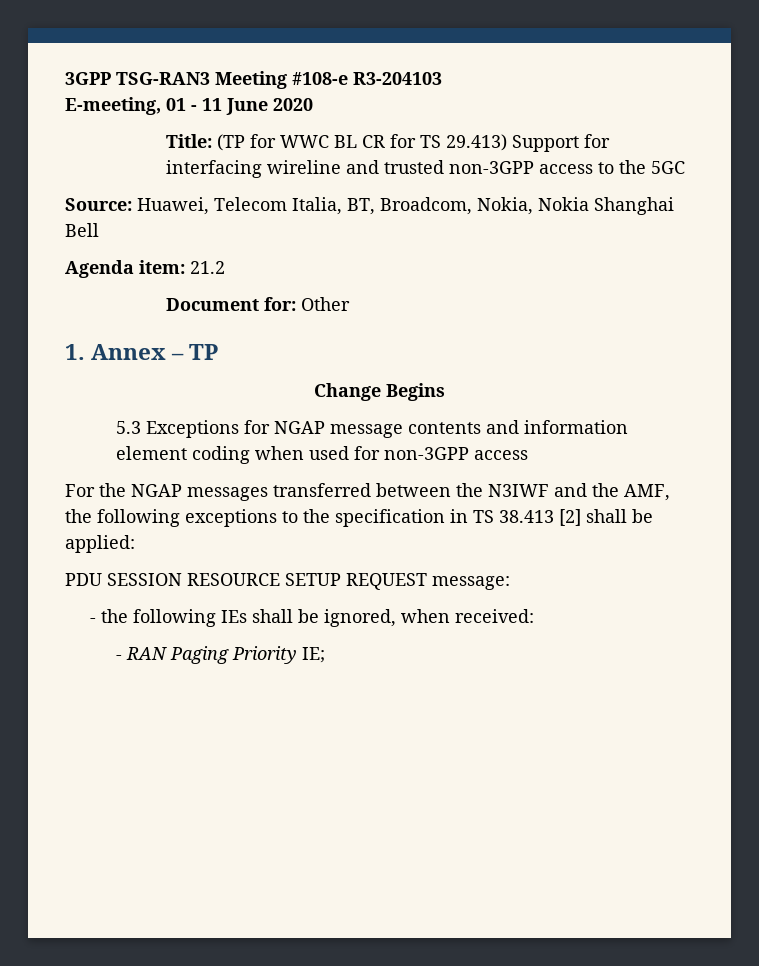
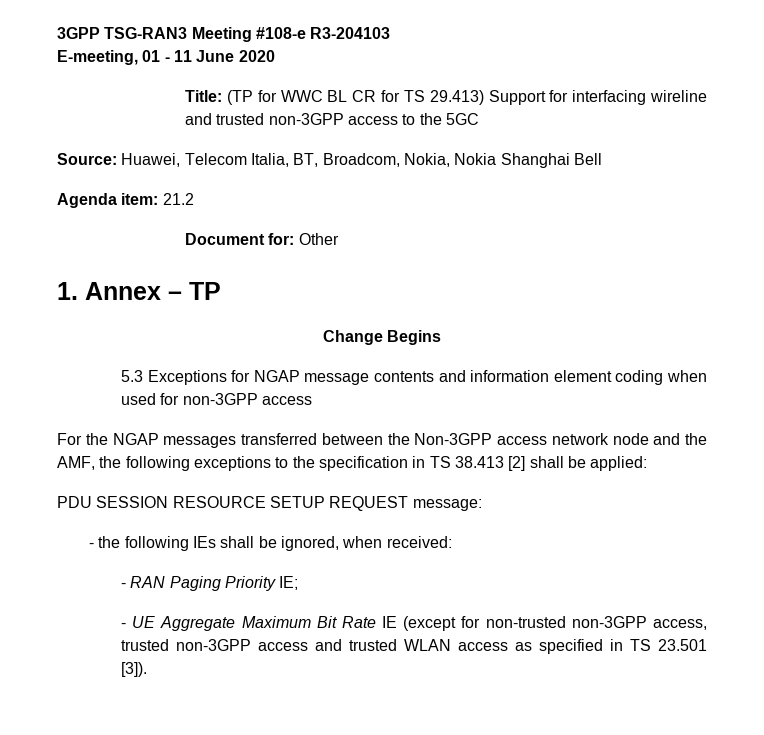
- For the NGAP messages transferred between the N3IWF and the AMF, the following exceptions to the specification in TS 38.413 [2] shall be applied:
+ For the NGAP messages transferred between the Non-3GPP access network node and the AMF, the following exceptions to the specification in TS 38.413 [2] shall be applied:
+ - UE Aggregate Maximum Bit Rate IE (except for non-trusted non-3GPP access, trusted non-3GPP access and trusted WLAN access as specified in TS 23.501 [3]).

